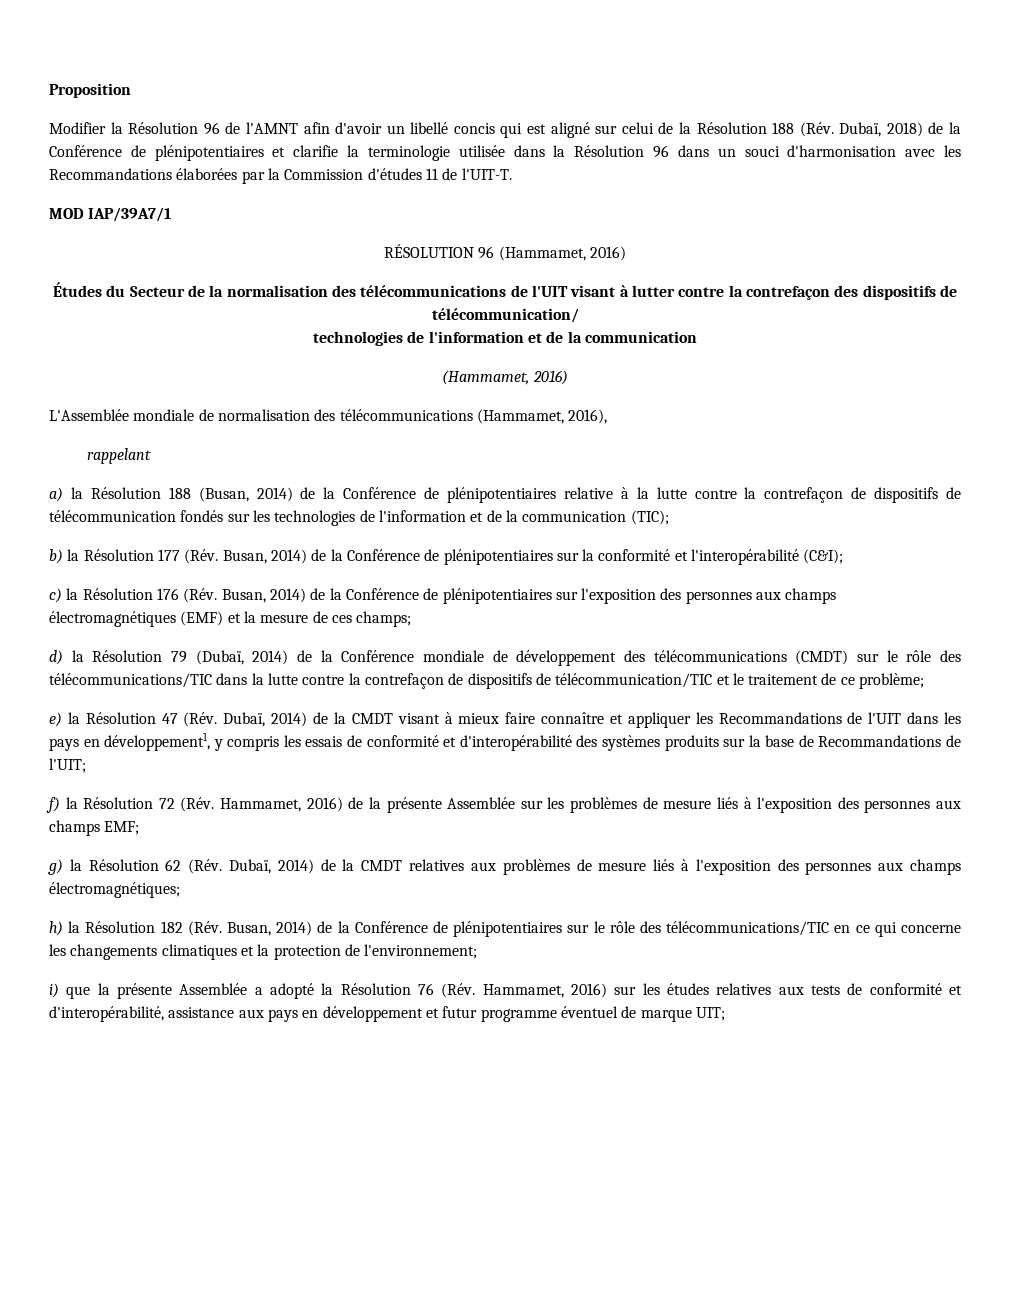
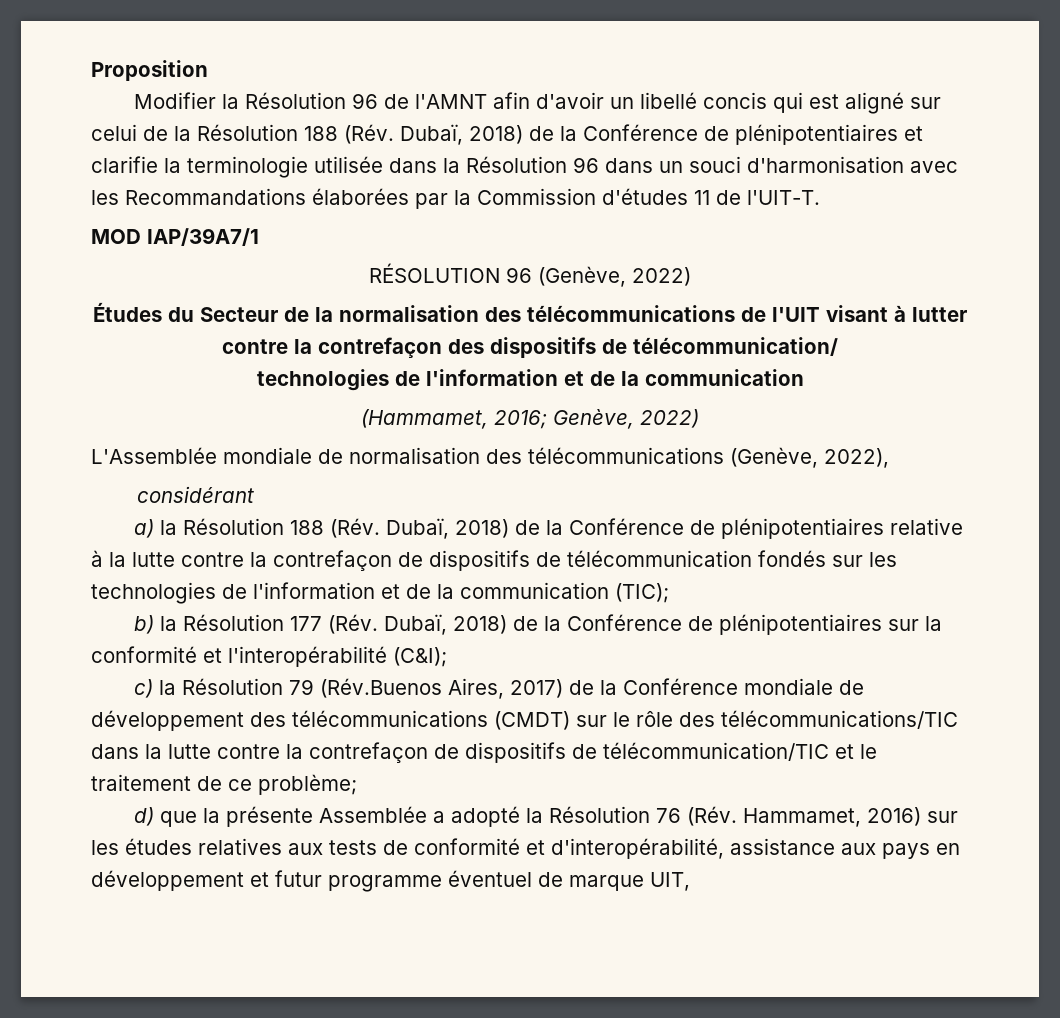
- RÉSOLUTION 96 (Hammamet, 2016)
+ RÉSOLUTION 96 (Genève, 2022)
  Études du Secteur de la normalisation des télécommunications de l'UIT visant à lutter contre la contrefaçon des dispositifs de télécommunication/
  technologies de l'information et de la communication
- (Hammamet, 2016)
+ (Hammamet, 2016; Genève, 2022)
- L'Assemblée mondiale de normalisation des télécommunications (Hammamet, 2016),
- rappelant
+ L'Assemblée mondiale de normalisation des télécommunications (Genève, 2022),
+ considérant
- a) la Résolution 188 (Busan, 2014) de la Conférence de plénipotentiaires relative à la lutte contre la contrefaçon de dispositifs de télécommunication fondés sur les technologies de l'information et de la communication (TIC);
+ a) la Résolution 188 (Rév. Dubaï, 2018) de la Conférence de plénipotentiaires relative à la lutte contre la contrefaçon de dispositifs de télécommunication fondés sur les technologies de l'information et de la communication (TIC);
- b) la Résolution 177 (Rév. Busan, 2014) de la Conférence de plénipotentiaires sur la conformité et l'interopérabilité (C&I);
+ b) la Résolution 177 (Rév. Dubaï, 2018) de la Conférence de plénipotentiaires sur la conformité et l'interopérabilité (C&I);
- c) la Résolution 176 (Rév. Busan, 2014) de la Conférence de plénipotentiaires sur l'exposition des personnes aux champs électromagnétiques (EMF) et la mesure de ces champs;
- d) la Résolution 79 (Dubaï, 2014) de la Conférence mondiale de développement des télécommunications (CMDT) sur le rôle des télécommunications/TIC dans la lutte contre la contrefaçon de dispositifs de télécommunication/TIC et le traitement de ce problème;
+ c) la Résolution 79 (Rév.Buenos Aires, 2017) de la Conférence mondiale de développement des télécommunications (CMDT) sur le rôle des télécommunications/TIC dans la lutte contre la contrefaçon de dispositifs de télécommunication/TIC et le traitement de ce problème;
- e) la Résolution 47 (Rév. Dubaï, 2014) de la CMDT visant à mieux faire connaître et appliquer les Recommandations de l'UIT dans les pays en développement1, y compris les essais de conformité et d'interopérabilité des systèmes produits sur la base de Recommandations de l'UIT;
- f) la Résolution 72 (Rév. Hammamet, 2016) de la présente Assemblée sur les problèmes de mesure liés à l'exposition des personnes aux champs EMF;
- g) la Résolution 62 (Rév. Dubaï, 2014) de la CMDT relatives aux problèmes de mesure liés à l'exposition des personnes aux champs électromagnétiques;
- h) la Résolution 182 (Rév. Busan, 2014) de la Conférence de plénipotentiaires sur le rôle des télécommunications/TIC en ce qui concerne les changements climatiques et la protection de l'environnement;
- i) que la présente Assemblée a adopté la Résolution 76 (Rév. Hammamet, 2016) sur les études relatives aux tests de conformité et d'interopérabilité, assistance aux pays en développement et futur programme éventuel de marque UIT;
+ d) que la présente Assemblée a adopté la Résolution 76 (Rév. Hammamet, 2016) sur les études relatives aux tests de conformité et d'interopérabilité, assistance aux pays en développement et futur programme éventuel de marque UIT,

